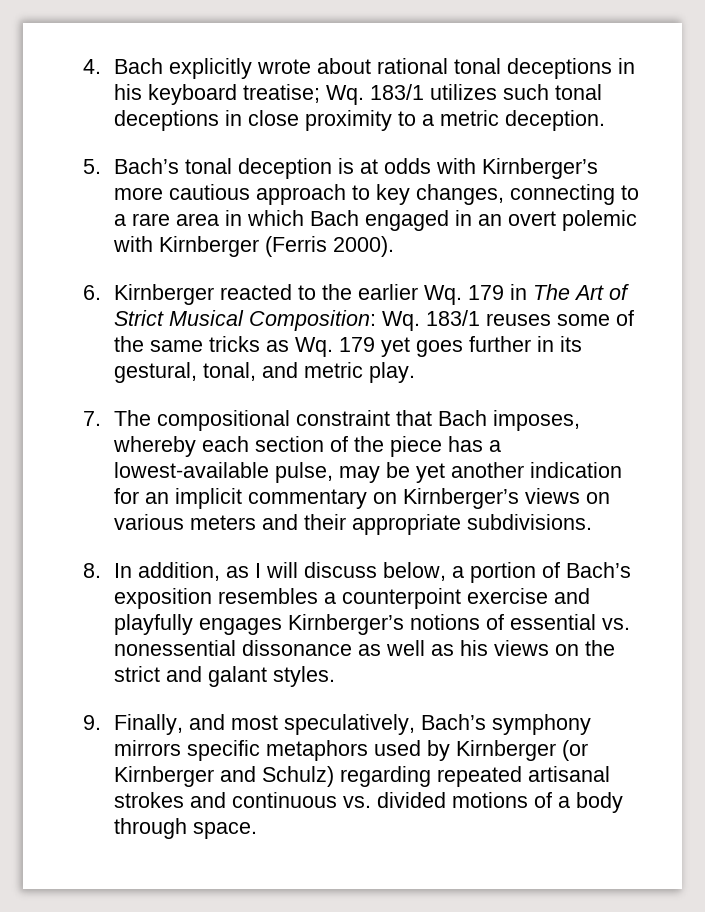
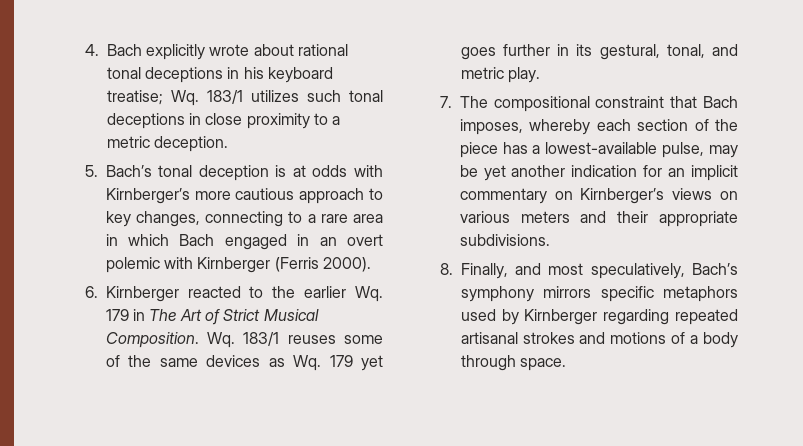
- 6. Kirnberger reacted to the earlier Wq. 179 in The Art of Strict Musical Composition: Wq. 183/1 reuses some of the same tricks as Wq. 179 yet goes further in its gestural, tonal, and metric play.
+ 6. Kirnberger reacted to the earlier Wq. 179 in The Art of Strict Musical Composition. Wq. 183/1 reuses some of the same devices as Wq. 179 yet goes further in its gestural, tonal, and metric play.
- 8. In addition, as I will discuss below, a portion of Bach’s exposition resembles a counterpoint exercise and playfully engages Kirnberger’s notions of essential vs. nonessential dissonance as well as his views on the strict and galant styles.
- 9. Finally, and most speculatively, Bach’s symphony mirrors specific metaphors used by Kirnberger (or Kirnberger and Schulz) regarding repeated artisanal strokes and continuous vs. divided motions of a body through space.
+ 8. Finally, and most speculatively, Bach’s symphony mirrors specific metaphors used by Kirnberger regarding repeated artisanal strokes and motions of a body through space.

